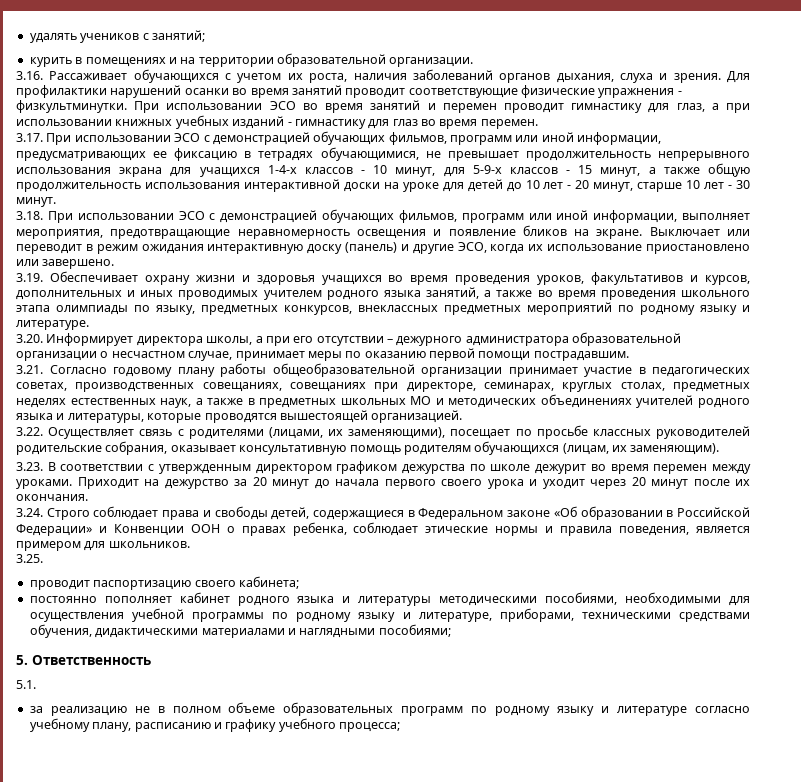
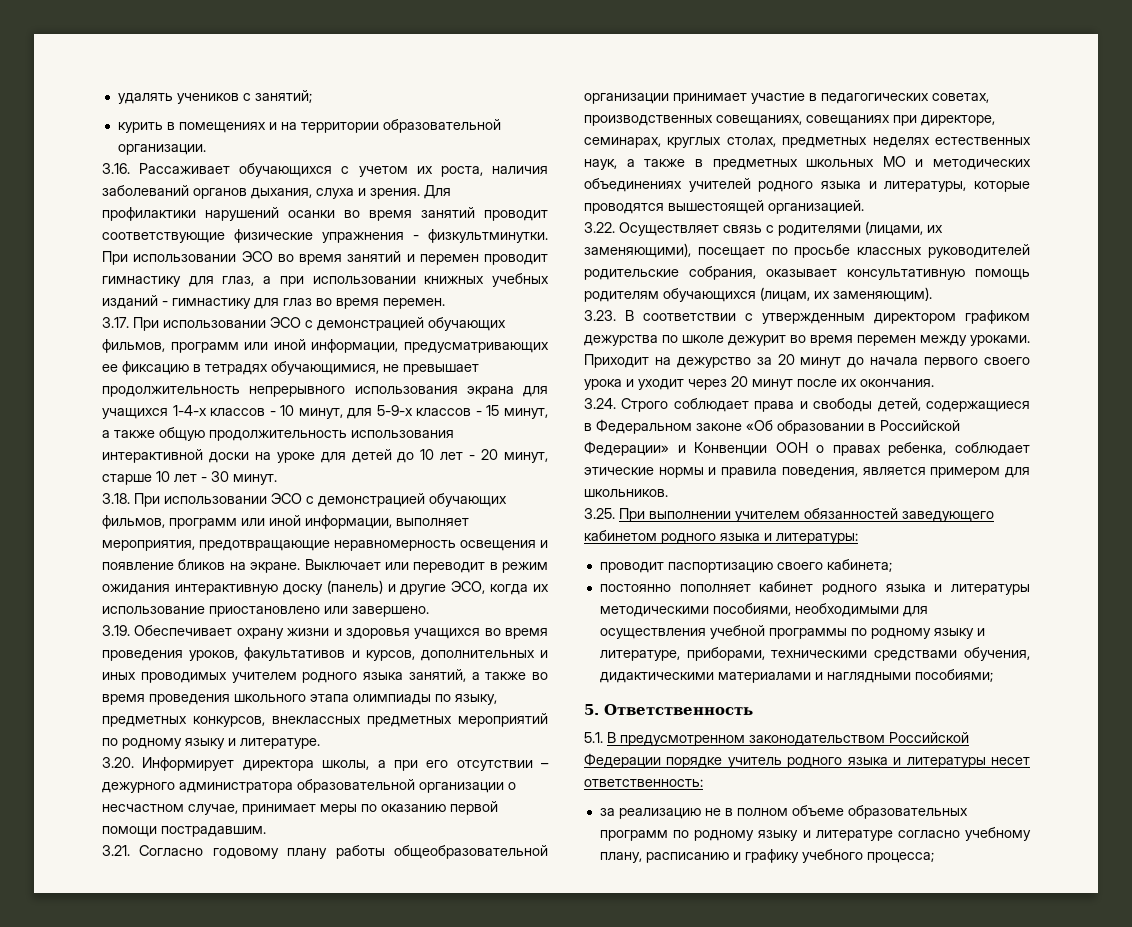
- 3.25.
+ 3.25. При выполнении учителем обязанностей заведующего кабинетом родного языка и литературы:
- 5.1.
+ 5.1. В предусмотренном законодательством Российской Федерации порядке учитель родного языка и литературы несет ответственность:

